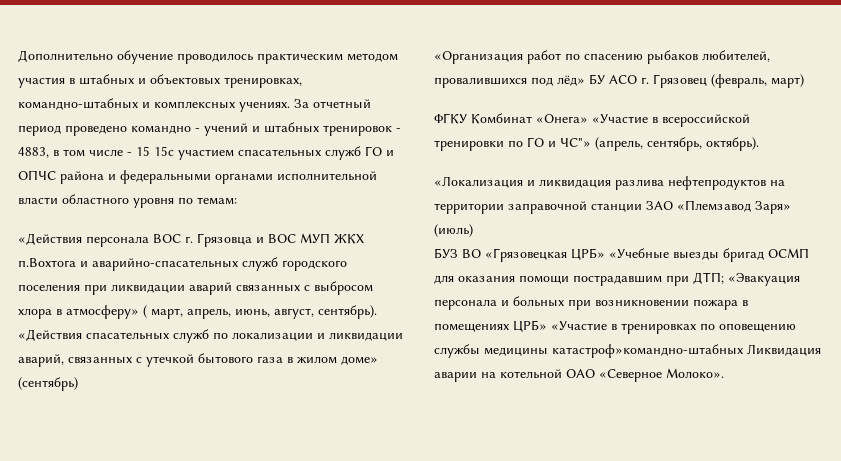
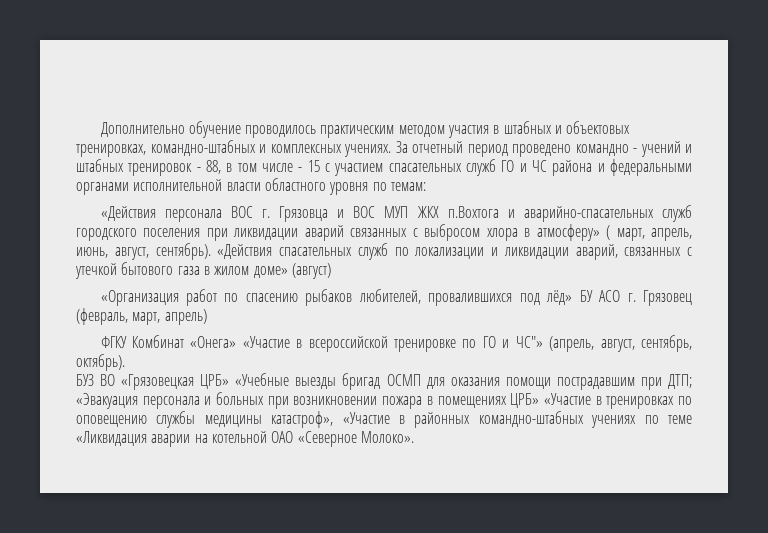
- За отчетный период проведено командно - учений и штабных тренировок - 4883, в том числе - 15 15с участием спасательных служб ГО и ОПЧС района и федеральными органами исполнительной власти областного уровня по темам:
+ За отчетный период проведено командно - учений и штабных тренировок - 88, в том числе - 15 с участием спасательных служб ГО и ЧС района и федеральными органами исполнительной власти областного уровня по темам:
- «Действия спасательных служб по локализации и ликвидации аварий, связанных с утечкой бытового газа в жилом доме» (сентябрь)
+ «Действия спасательных служб по локализации и ликвидации аварий, связанных с утечкой бытового газа в жилом доме» (август)
- «Организация работ по спасению рыбаков любителей, провалившихся под лёд» БУ АСО г. Грязовец (февраль, март)
+ «Организация работ по спасению рыбаков любителей, провалившихся под лёд» БУ АСО г. Грязовец (февраль, март, апрель)
- ФГКУ Комбинат «Онега» «Участие в всероссийской тренировки по ГО и ЧС"» (апрель, сентябрь, октябрь).
+ ФГКУ Комбинат «Онега» «Участие в всероссийской тренировке по ГО и ЧС"» (апрель, август, сентябрь, октябрь).
- «Локализация и ликвидация разлива нефтепродуктов на территории заправочной станции ЗАО «Племзавод Заря» (июль)
- БУЗ ВО «Грязовецкая ЦРБ» «Учебные выезды бригад ОСМП для оказания помощи пострадавшим при ДТП; «Эвакуация персонала и больных при возникновении пожара в помещениях ЦРБ» «Участие в тренировках по оповещению службы медицины катастроф»командно-штабных Ликвидация аварии на котельной ОАО «Северное Молоко».
+ БУЗ ВО «Грязовецкая ЦРБ» «Учебные выезды бригад ОСМП для оказания помощи пострадавшим при ДТП; «Эвакуация персонала и больных при возникновении пожара в помещениях ЦРБ» «Участие в тренировках по оповещению службы медицины катастроф», «Участие в районных командно-штабных учениях по теме «Ликвидация аварии на котельной ОАО «Северное Молоко».

